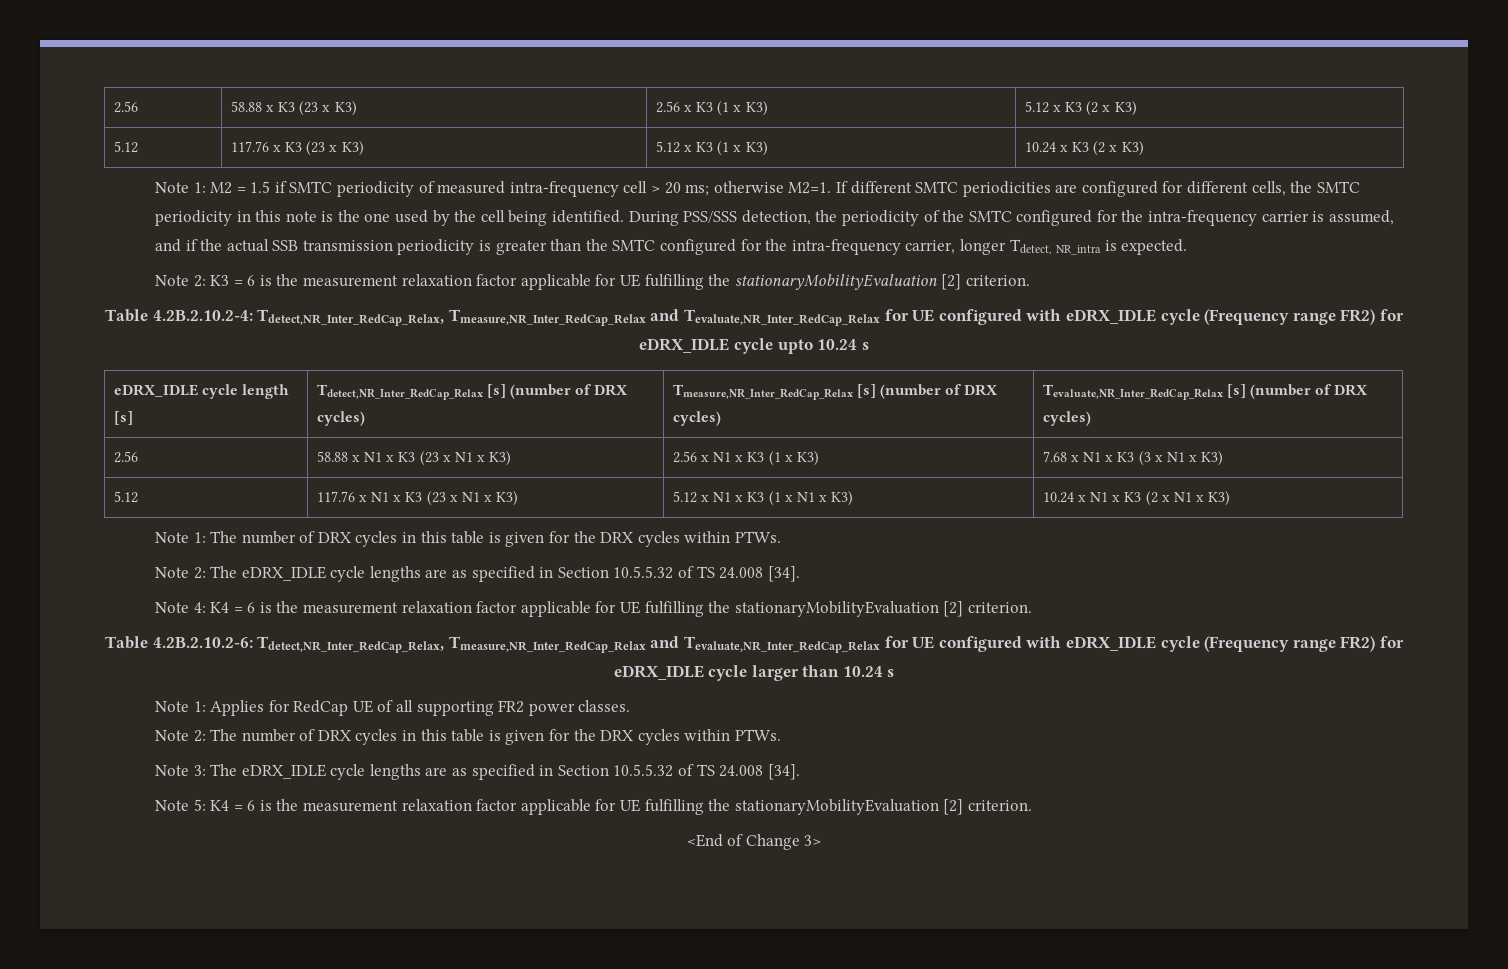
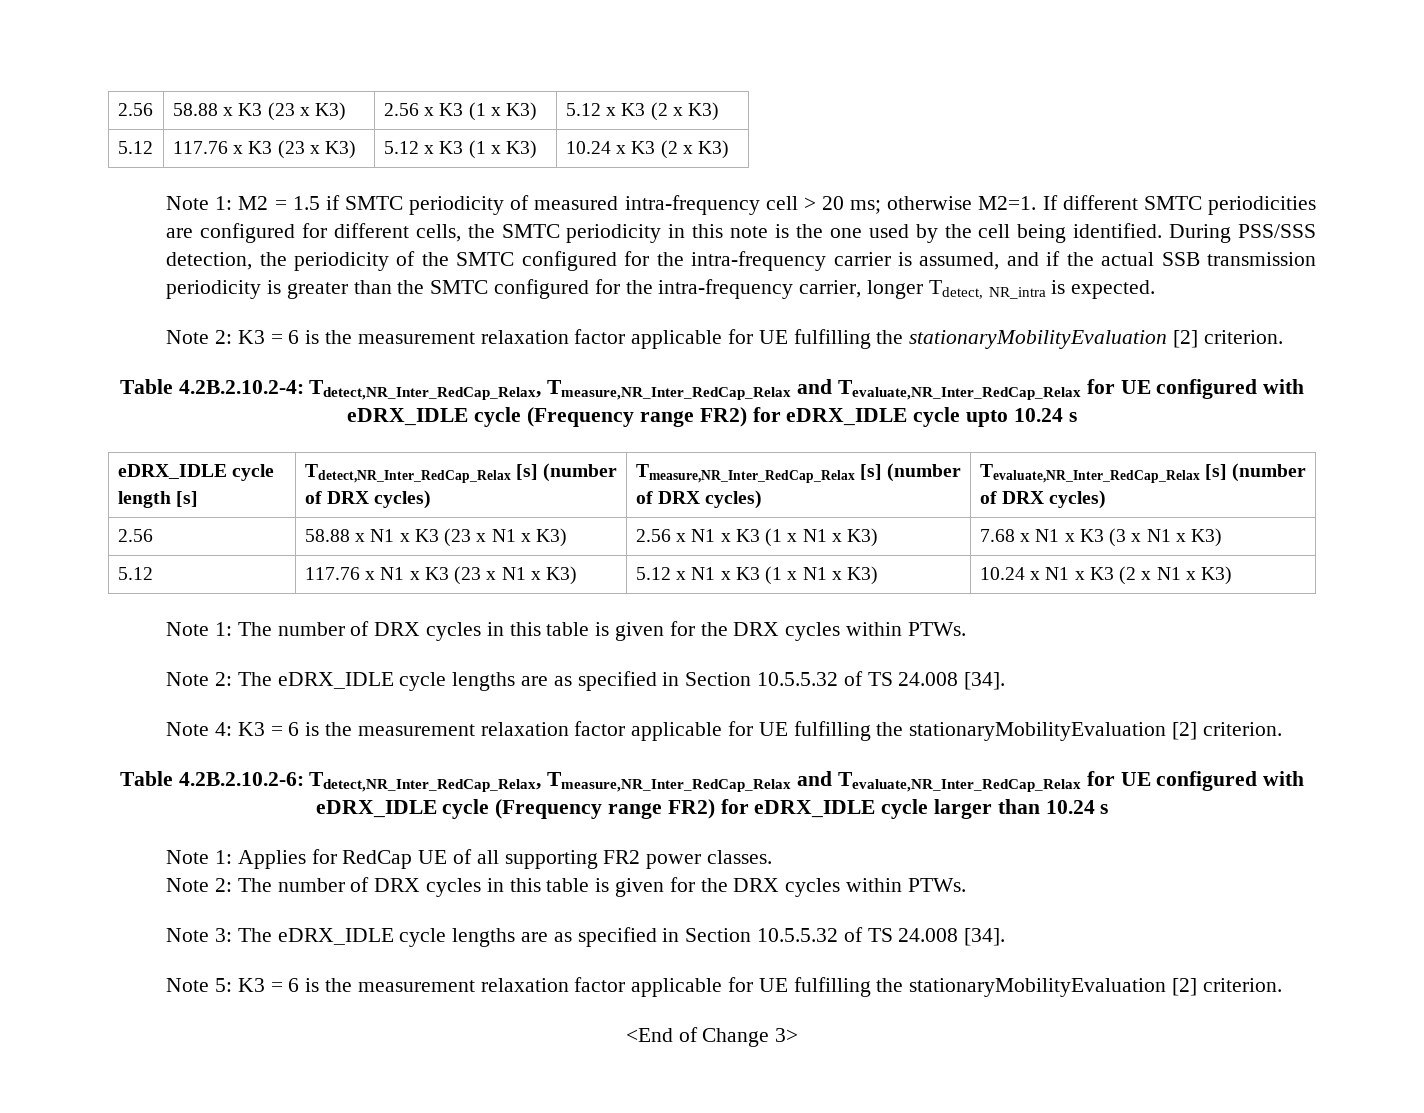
- 2.56 | 58.88 x N1 x K3 (23 x N1 x K3) | 2.56 x N1 x K3 (1 x K3) | 7.68 x N1 x K3 (3 x N1 x K3)
+ 2.56 | 58.88 x N1 x K3 (23 x N1 x K3) | 2.56 x N1 x K3 (1 x N1 x K3) | 7.68 x N1 x K3 (3 x N1 x K3)
- Note 4: K4 = 6 is the measurement relaxation factor applicable for UE fulfilling the stationaryMobilityEvaluation [2] criterion.
+ Note 4: K3 = 6 is the measurement relaxation factor applicable for UE fulfilling the stationaryMobilityEvaluation [2] criterion.
- Note 5: K4 = 6 is the measurement relaxation factor applicable for UE fulfilling the stationaryMobilityEvaluation [2] criterion.
+ Note 5: K3 = 6 is the measurement relaxation factor applicable for UE fulfilling the stationaryMobilityEvaluation [2] criterion.

